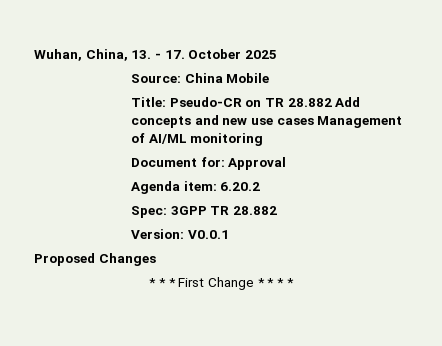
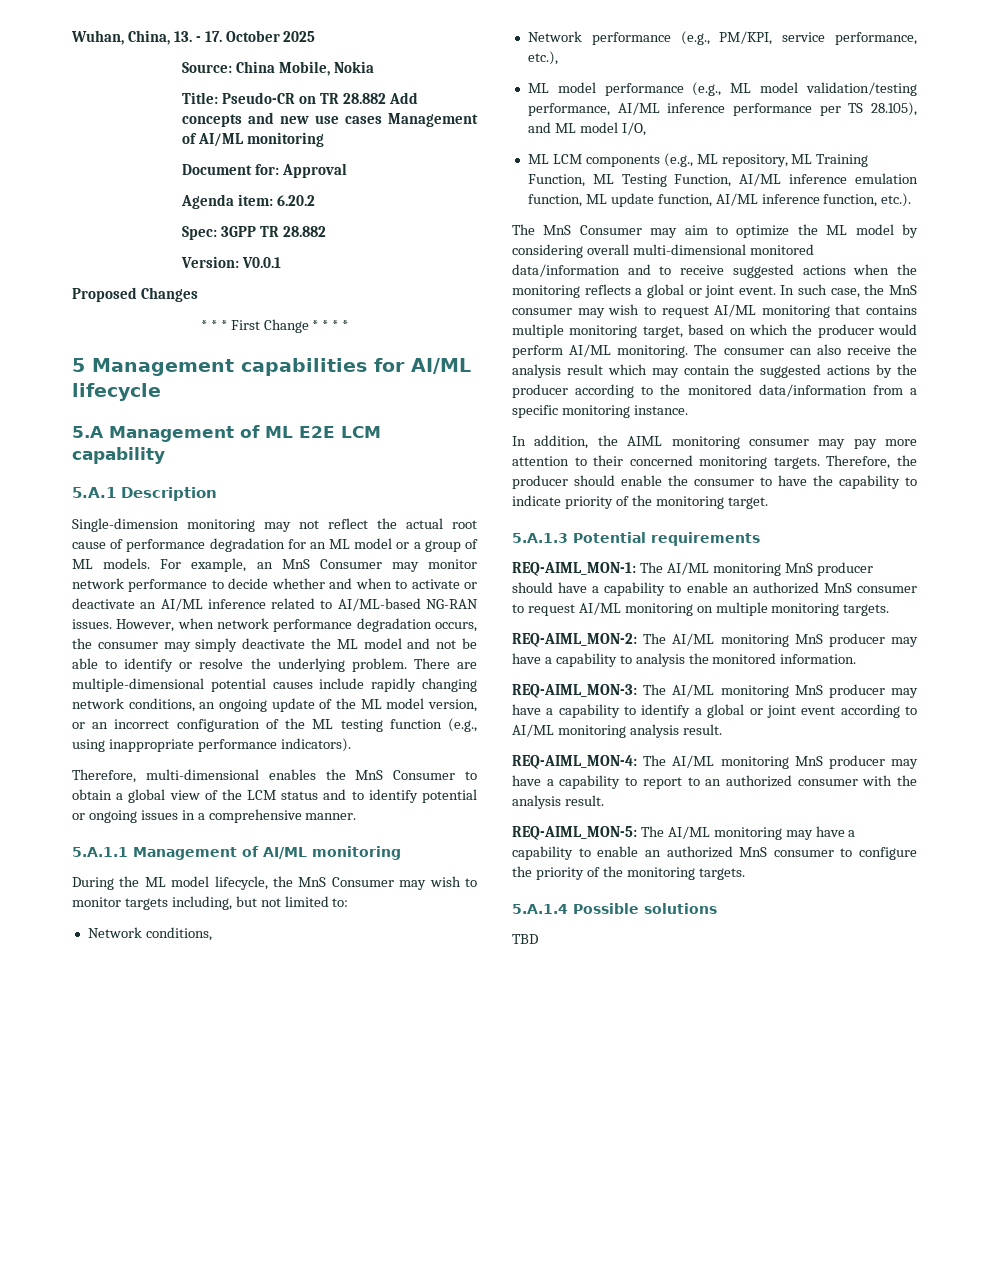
- Source: China Mobile
+ Source: China Mobile, Nokia
+ 5 Management capabilities for AI/ML lifecycle
+ 5.A Management of ML E2E LCM capability
+ 5.A.1 Description
+ Single-dimension monitoring may not reflect the actual root cause of performance degradation for an ML model or a group of ML models. For example, an MnS Consumer may monitor network performance to decide whether and when to activate or deactivate an AI/ML inference related to AI/ML-based NG-RAN issues. However, when network performance degradation occurs, the consumer may simply deactivate the ML model and not be able to identify or resolve the underlying problem. There are multiple-dimensional potential causes include rapidly changing network conditions, an ongoing update of the ML model version, or an incorrect configuration of the ML testing function (e.g., using inappropriate performance indicators).
+ Therefore, multi-dimensional enables the MnS Consumer to obtain a global view of the LCM status and to identify potential or ongoing issues in a comprehensive manner.
+ 5.A.1.1 Management of AI/ML monitoring
+ During the ML model lifecycle, the MnS Consumer may wish to monitor targets including, but not limited to:
+ Network conditions,
+ Network performance (e.g., PM/KPI, service performance, etc.),
+ ML model performance (e.g., ML model validation/testing performance, AI/ML inference performance per TS 28.105), and ML model I/O,
+ ML LCM components (e.g., ML repository, ML Training Function, ML Testing Function, AI/ML inference emulation function, ML update function, AI/ML inference function, etc.).
+ The MnS Consumer may aim to optimize the ML model by considering overall multi-dimensional monitored data/information and to receive suggested actions when the monitoring reflects a global or joint event. In such case, the MnS consumer may wish to request AI/ML monitoring that contains multiple monitoring target, based on which the producer would perform AI/ML monitoring. The consumer can also receive the analysis result which may contain the suggested actions by the producer according to the monitored data/information from a specific monitoring instance.
+ In addition, the AIML monitoring consumer may pay more attention to their concerned monitoring targets. Therefore, the producer should enable the consumer to have the capability to indicate priority of the monitoring target.
+ 5.A.1.3 Potential requirements
+ REQ-AIML_MON-1: The AI/ML monitoring MnS producer should have a capability to enable an authorized MnS consumer to request AI/ML monitoring on multiple monitoring targets.
+ REQ-AIML_MON-2: The AI/ML monitoring MnS producer may have a capability to analysis the monitored information.
+ REQ-AIML_MON-3: The AI/ML monitoring MnS producer may have a capability to identify a global or joint event according to AI/ML monitoring analysis result.
+ REQ-AIML_MON-4: The AI/ML monitoring MnS producer may have a capability to report to an authorized consumer with the analysis result.
+ REQ-AIML_MON-5: The AI/ML monitoring may have a capability to enable an authorized MnS consumer to configure the priority of the monitoring targets.
+ 5.A.1.4 Possible solutions
+ TBD

